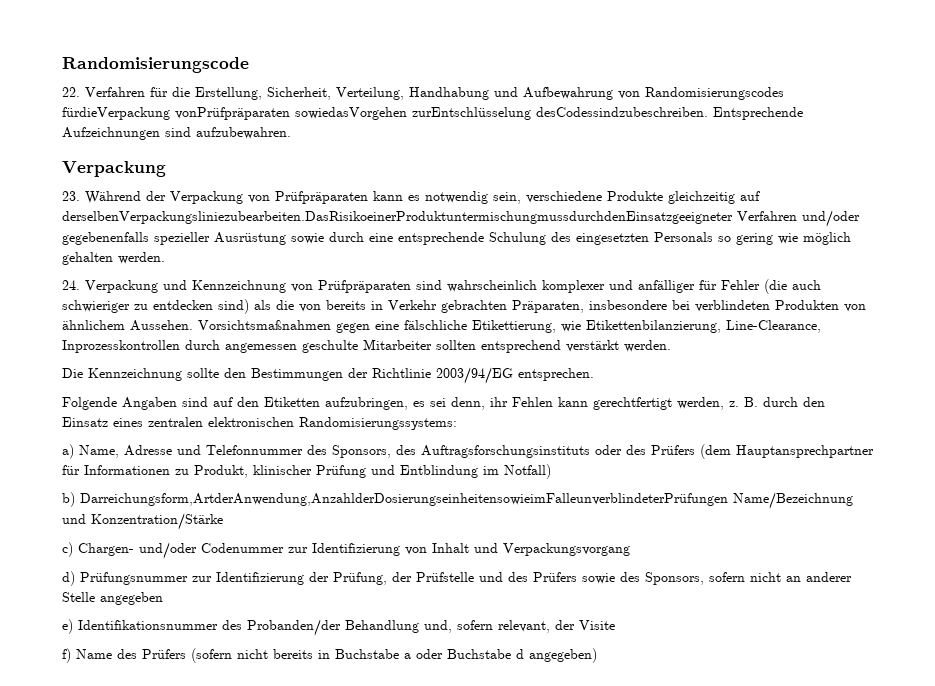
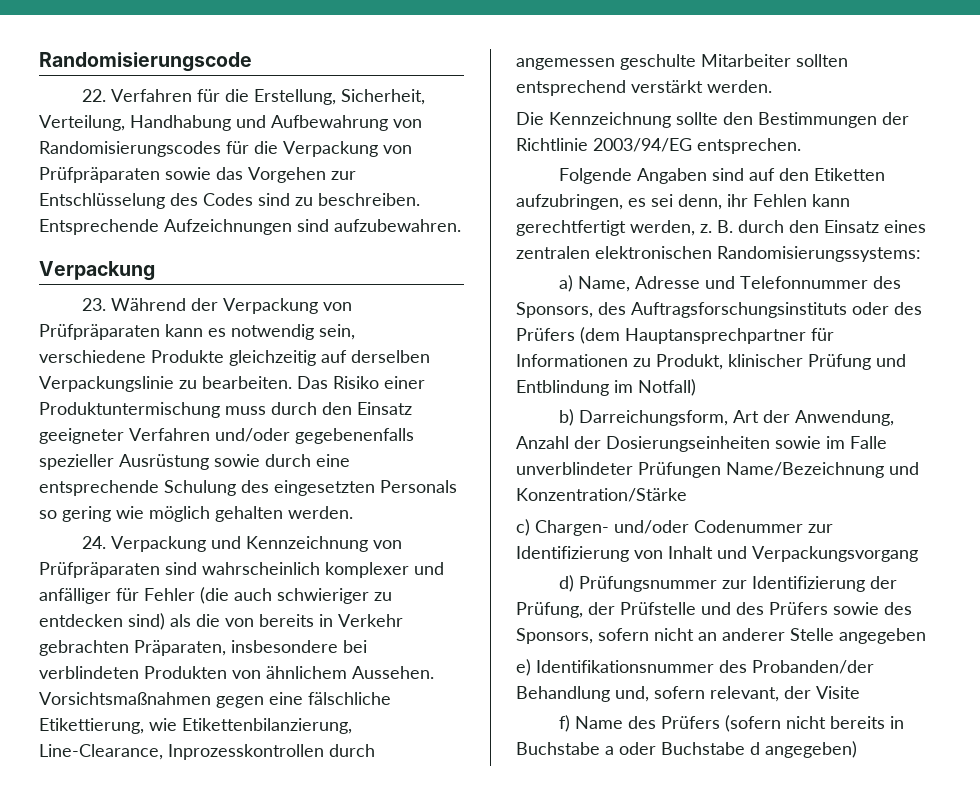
- 22. Verfahren für die Erstellung, Sicherheit, Verteilung, Handhabung und Aufbewahrung von Randomisierungscodes fürdieVerpackung vonPrüfpräparaten sowiedasVorgehen zurEntschlüsselung desCodessindzubeschreiben.
+ 22. Verfahren für die Erstellung, Sicherheit, Verteilung, Handhabung und Aufbewahrung von Randomisierungscodes für die Verpackung von Prüfpräparaten sowie das Vorgehen zur Entschlüsselung des Codes sind zu beschreiben.
- 23. Während der Verpackung von Prüfpräparaten kann es notwendig sein, verschiedene Produkte gleichzeitig auf derselbenVerpackungsliniezubearbeiten.DasRisikoeinerProduktuntermischungmussdurchdenEinsatzgeeigneter Verfahren und/oder gegebenenfalls spezieller Ausrüstung sowie durch eine entsprechende Schulung des eingesetzten Personals so gering wie möglich gehalten werden.
+ 23. Während der Verpackung von Prüfpräparaten kann es notwendig sein, verschiedene Produkte gleichzeitig auf derselben Verpackungslinie zu bearbeiten. Das Risiko einer Produktuntermischung muss durch den Einsatz geeigneter Verfahren und/oder gegebenenfalls spezieller Ausrüstung sowie durch eine entsprechende Schulung des eingesetzten Personals so gering wie möglich gehalten werden.
- b) Darreichungsform,ArtderAnwendung,AnzahlderDosierungseinheitensowieimFalleunverblindeterPrüfungen Name/Bezeichnung und Konzentration/Stärke
+ b) Darreichungsform, Art der Anwendung, Anzahl der Dosierungseinheiten sowie im Falle unverblindeter Prüfungen Name/Bezeichnung und Konzentration/Stärke

